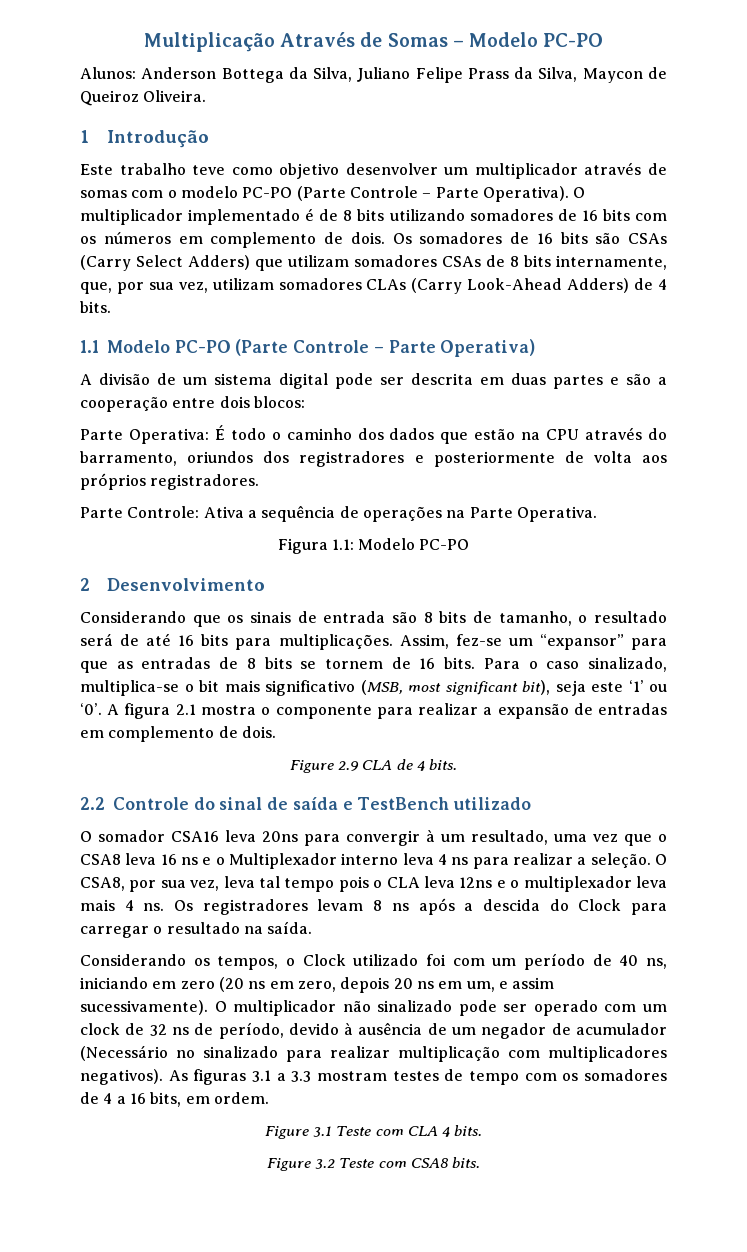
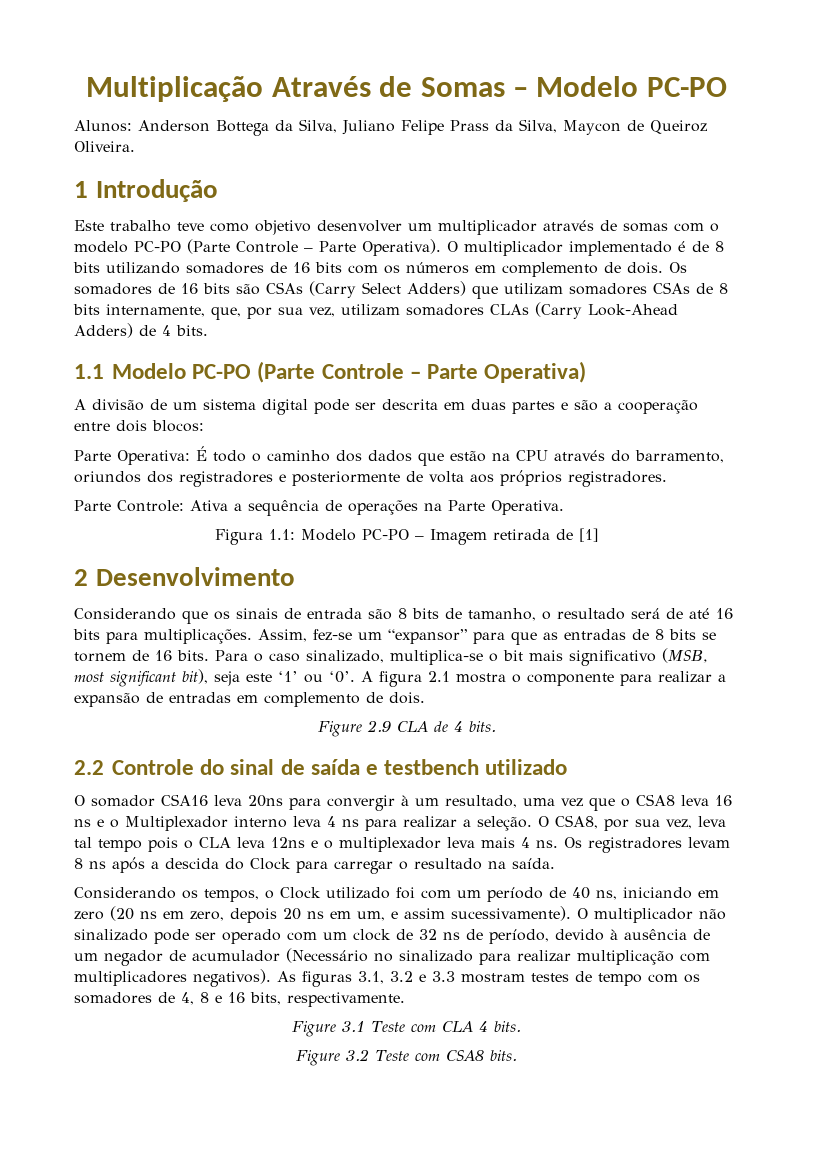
- Figura 1.1: Modelo PC-PO
+ Figura 1.1: Modelo PC-PO – Imagem retirada de [1]
- 2.2 Controle do sinal de saída e TestBench utilizado
+ 2.2 Controle do sinal de saída e testbench utilizado
- As figuras 3.1 a 3.3 mostram testes de tempo com os somadores de 4 a 16 bits, em ordem.
+ As figuras 3.1, 3.2 e 3.3 mostram testes de tempo com os somadores de 4, 8 e 16 bits, respectivamente.

